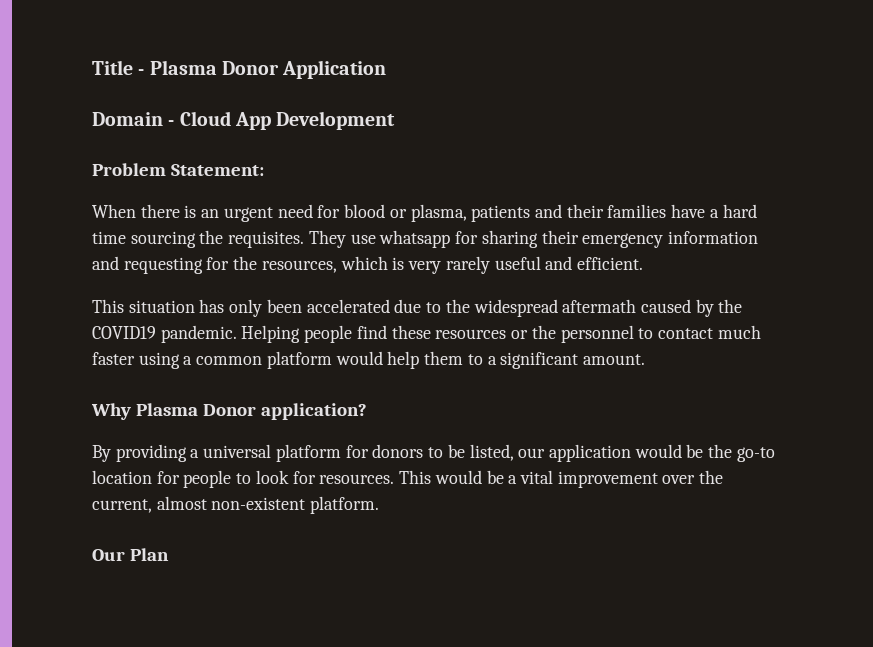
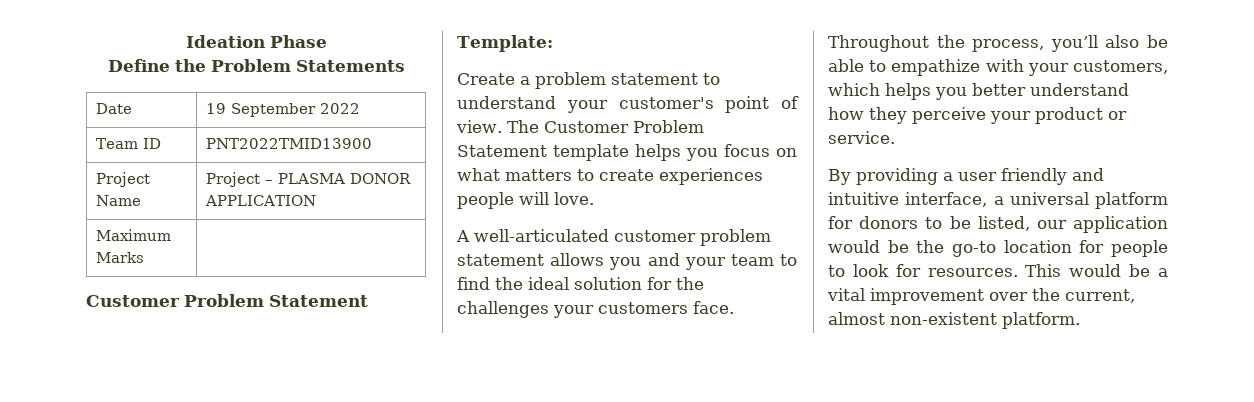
- Title - Plasma Donor Application
- Domain - Cloud App Development
- Problem Statement:
- When there is an urgent need for blood or plasma, patients and their families have a hard time sourcing the requisites. They use whatsapp for sharing their emergency information and requesting for the resources, which is very rarely useful and efficient.
- This situation has only been accelerated due to the widespread aftermath caused by the COVID19 pandemic. Helping people find these resources or the personnel to contact much faster using a common platform would help them to a significant amount.
- Why Plasma Donor application?
- By providing a universal platform for donors to be listed, our application would be the go-to location for people to look for resources.
+ Ideation Phase
+ Define the Problem Statements
+ Date | 19 September 2022
+ Team ID | PNT2022TMID13900
+ Project Name | Project – PLASMA DONOR APPLICATION
+ Maximum Marks |
+ Customer Problem Statement Template:
+ Create a problem statement to understand your customer's point of view. The Customer Problem Statement template helps you focus on what matters to create experiences people will love.
+ A well-articulated customer problem statement allows you and your team to find the ideal solution for the challenges your customers face. Throughout the process, you’ll also be able to empathize with your customers, which helps you better understand how they perceive your product or service.
+ By providing a user friendly and intuitive interface, a universal platform for donors to be listed, our application would be the go-to location for people to look for resources.
- Our Plan

